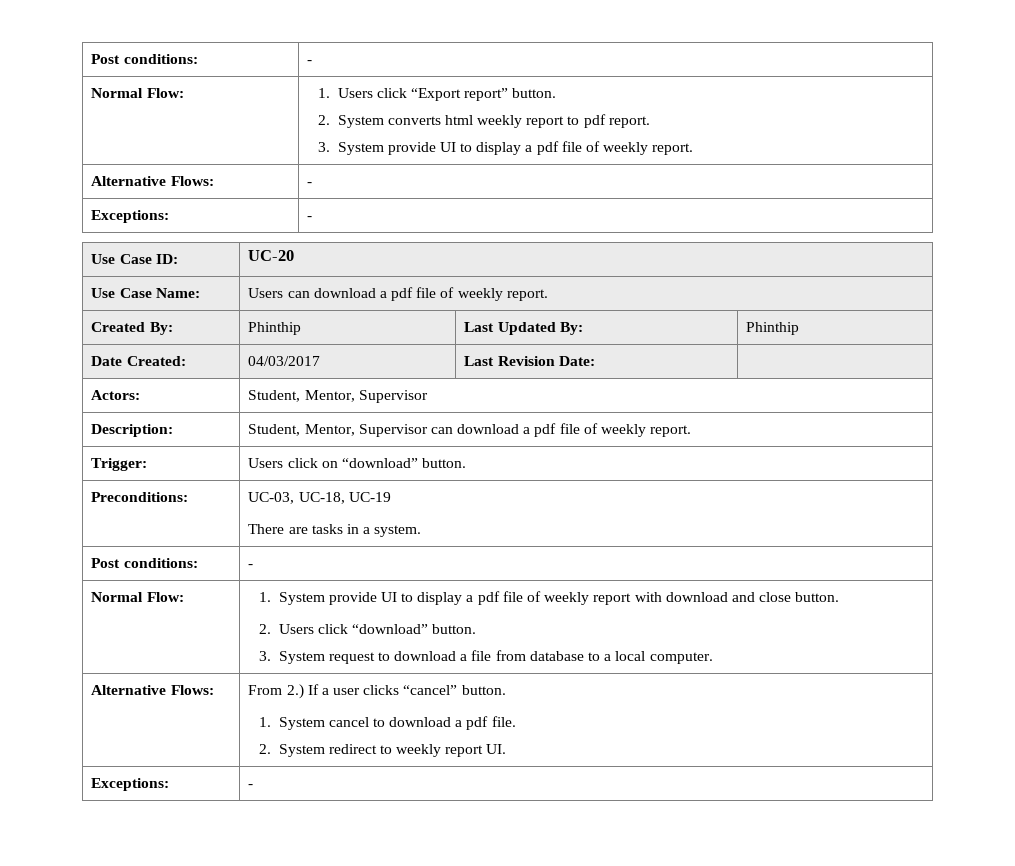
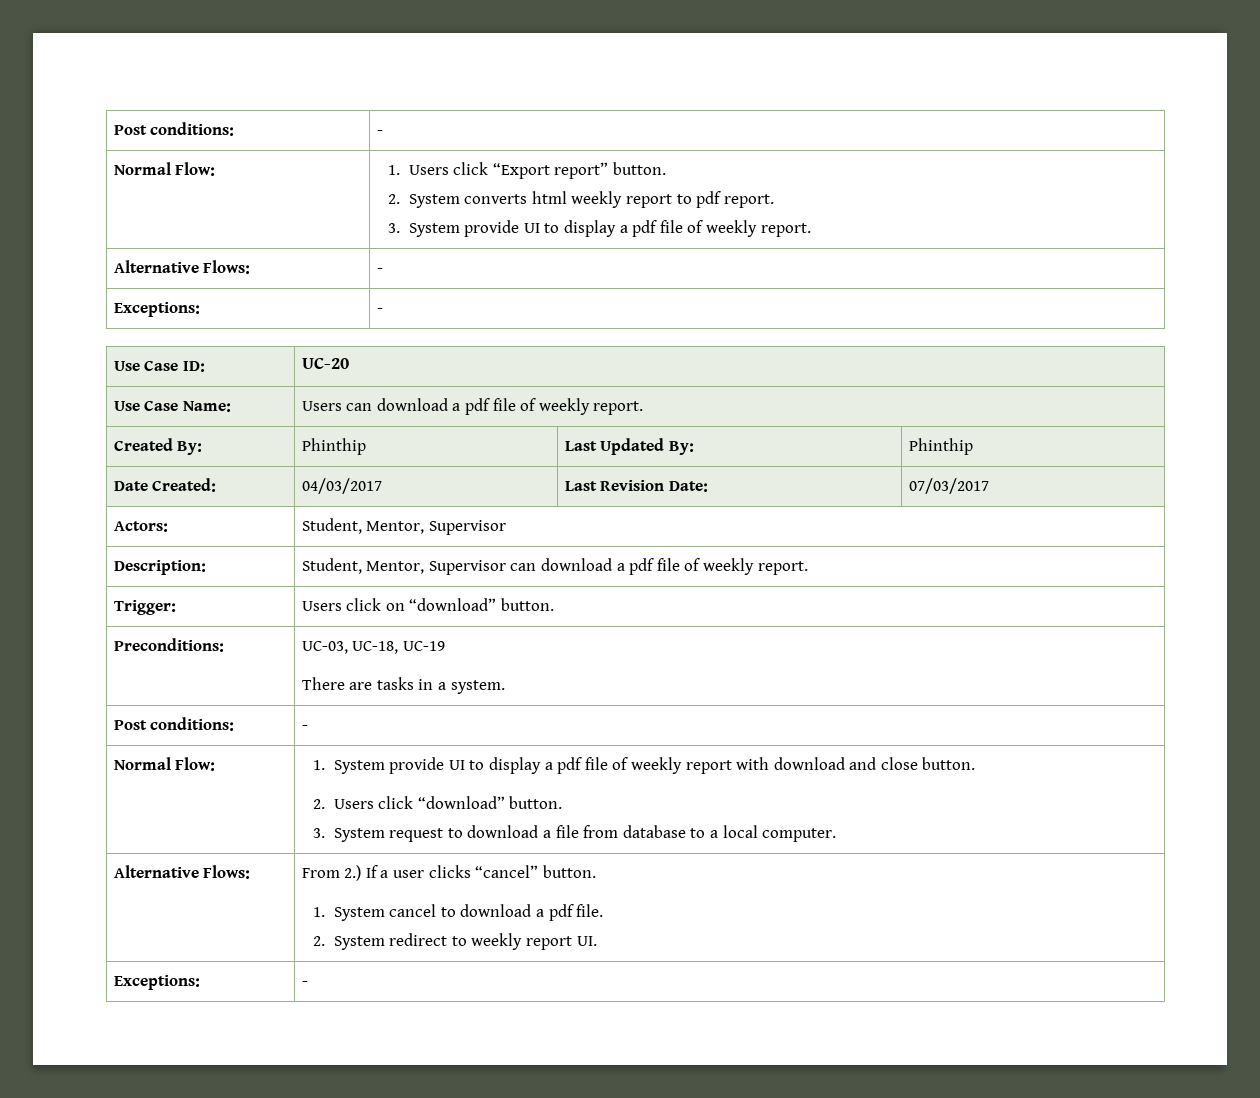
- Date Created: | 04/03/2017 | Last Revision Date: |
+ Date Created: | 04/03/2017 | Last Revision Date: | 07/03/2017

